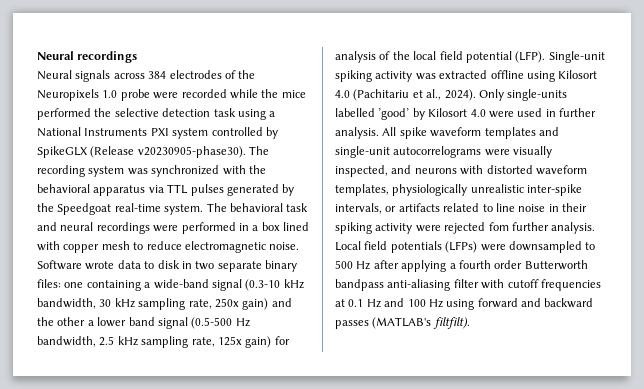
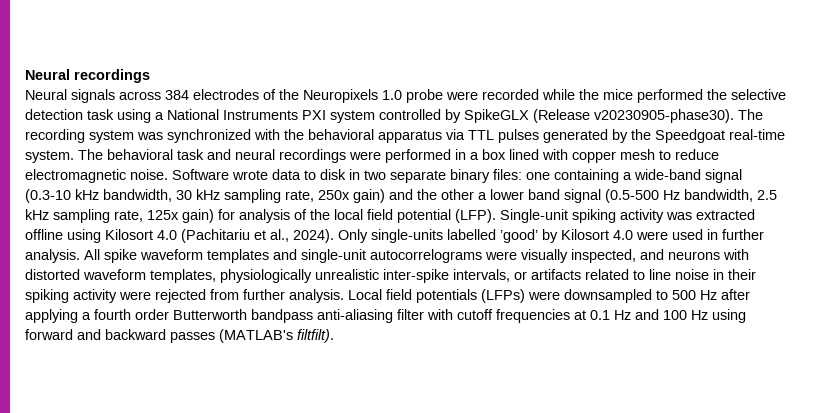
- All spike waveform templates and single-unit autocorrelograms were visually inspected, and neurons with distorted waveform templates, physiologically unrealistic inter-spike intervals, or artifacts related to line noise in their spiking activity were rejected fom further analysis.
+ All spike waveform templates and single-unit autocorrelograms were visually inspected, and neurons with distorted waveform templates, physiologically unrealistic inter-spike intervals, or artifacts related to line noise in their spiking activity were rejected from further analysis.

